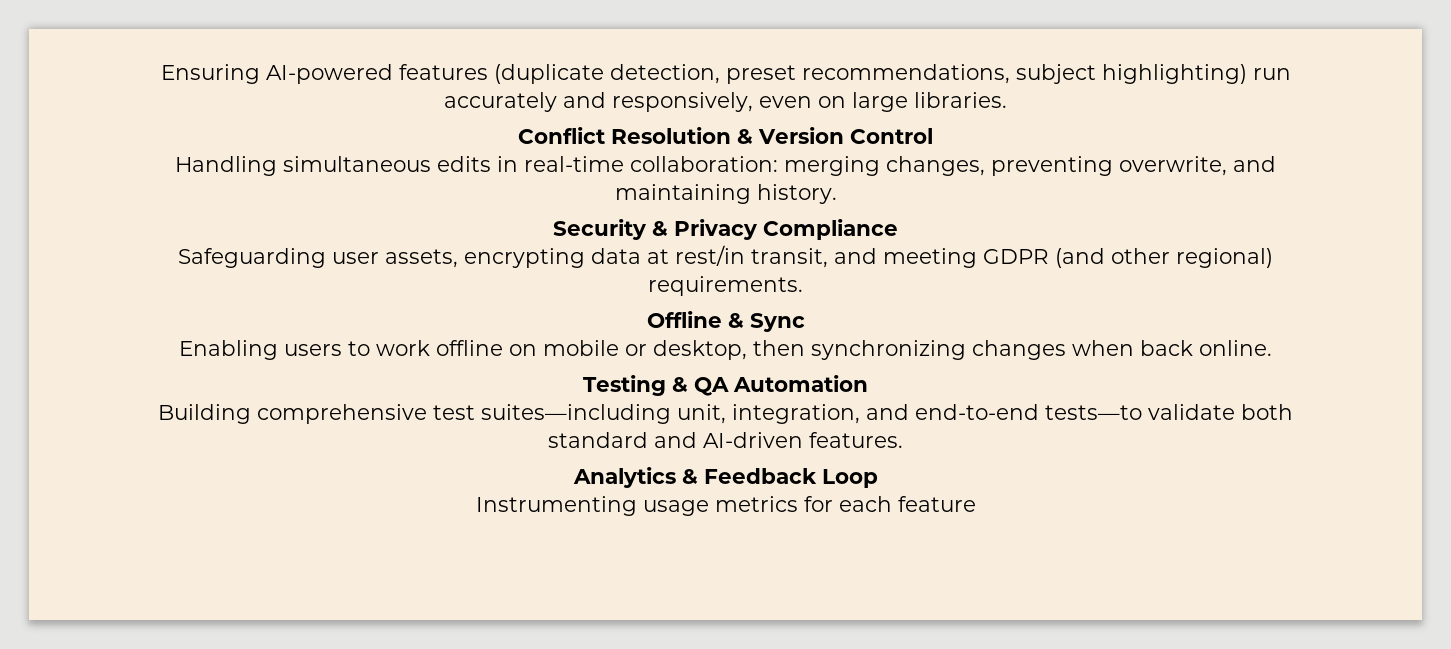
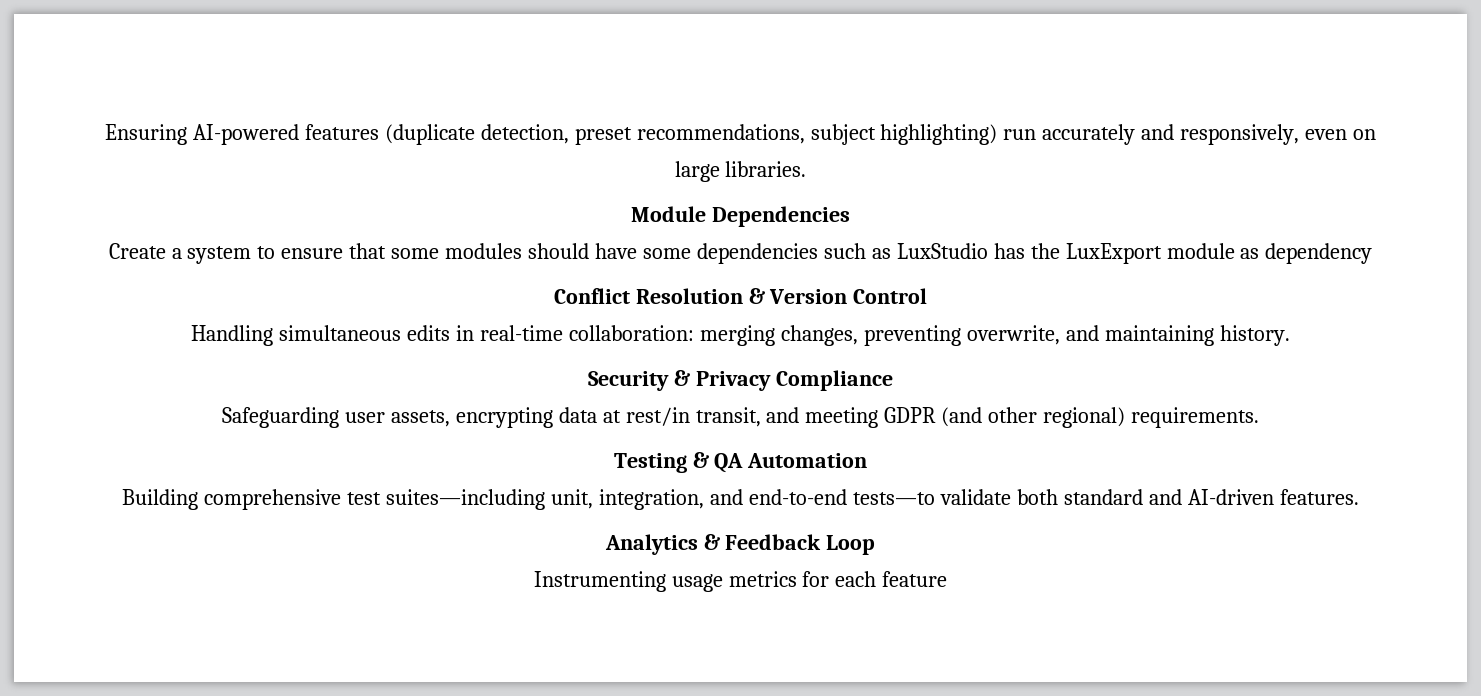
+ Module Dependencies
+ Create a system to ensure that some modules should have some dependencies such as LuxStudio has the LuxExport module as dependency
- Offline & Sync
- Enabling users to work offline on mobile or desktop, then synchronizing changes when back online.

